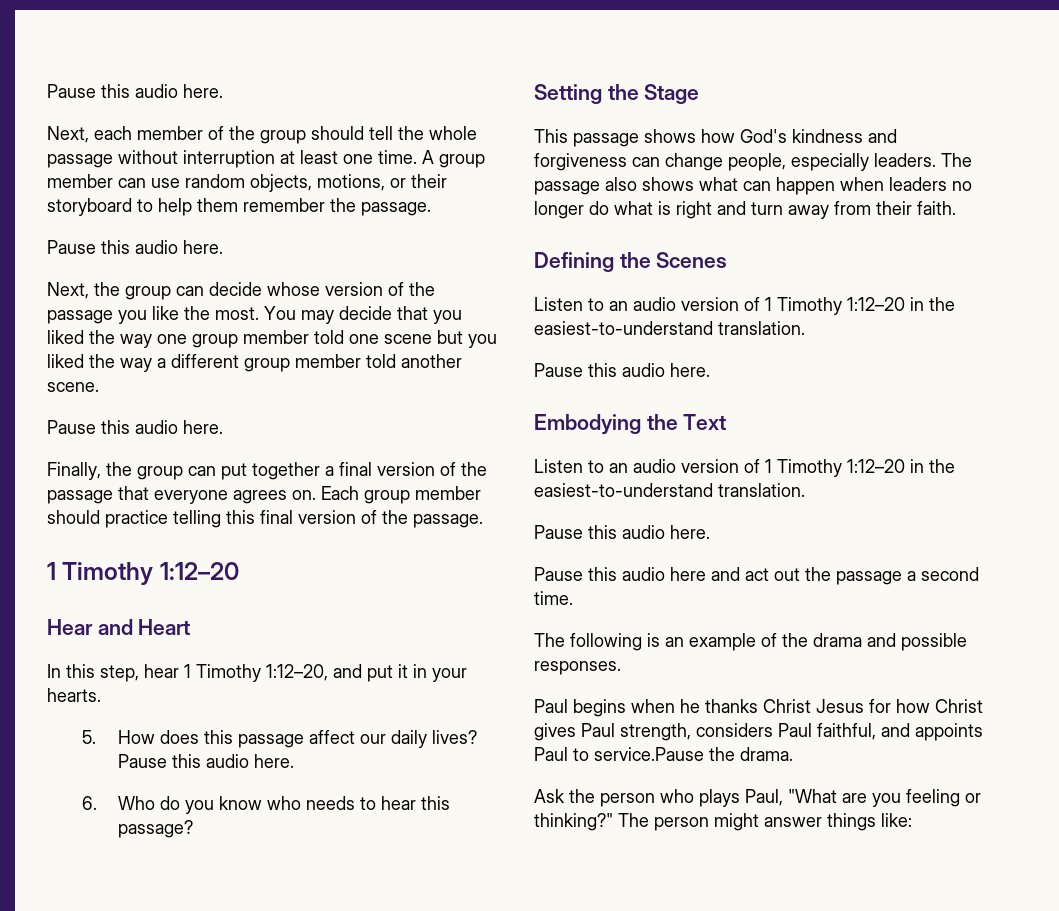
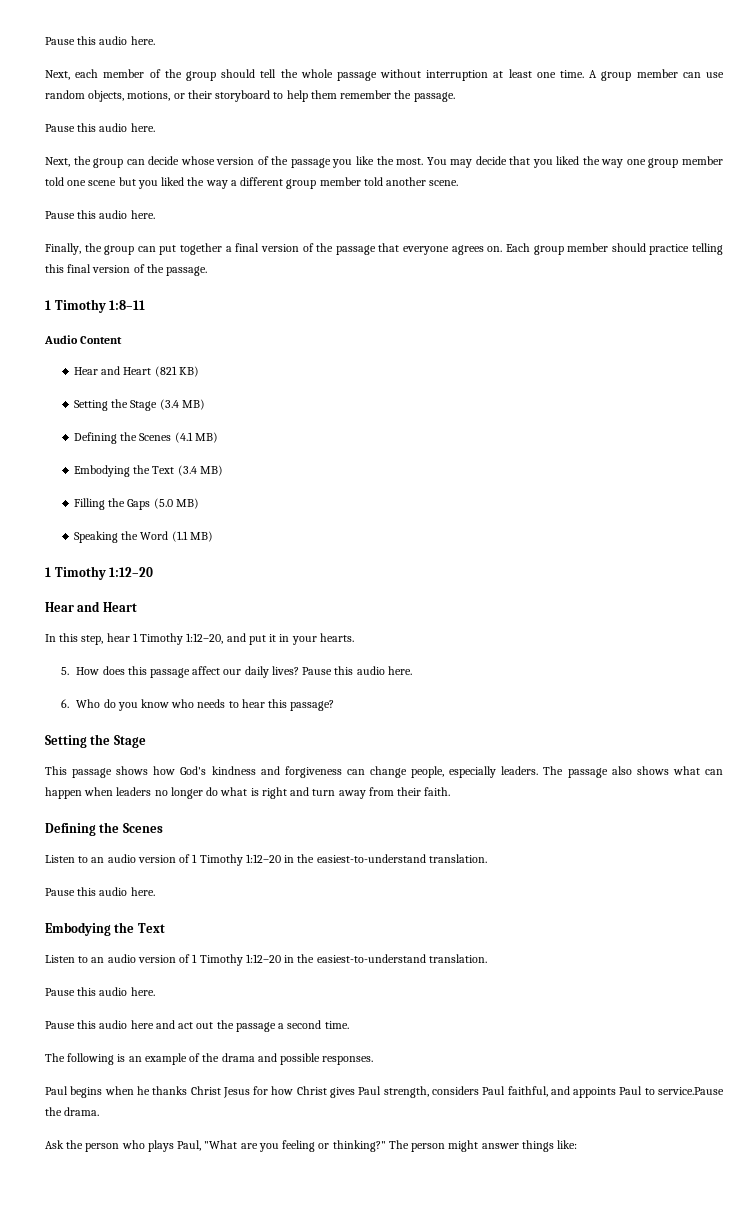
+ 1 Timothy 1:8–11
+ Audio Content
+ Hear and Heart (821 KB)
+ Setting the Stage (3.4 MB)
+ Defining the Scenes (4.1 MB)
+ Embodying the Text (3.4 MB)
+ Filling the Gaps (5.0 MB)
+ Speaking the Word (1.1 MB)

